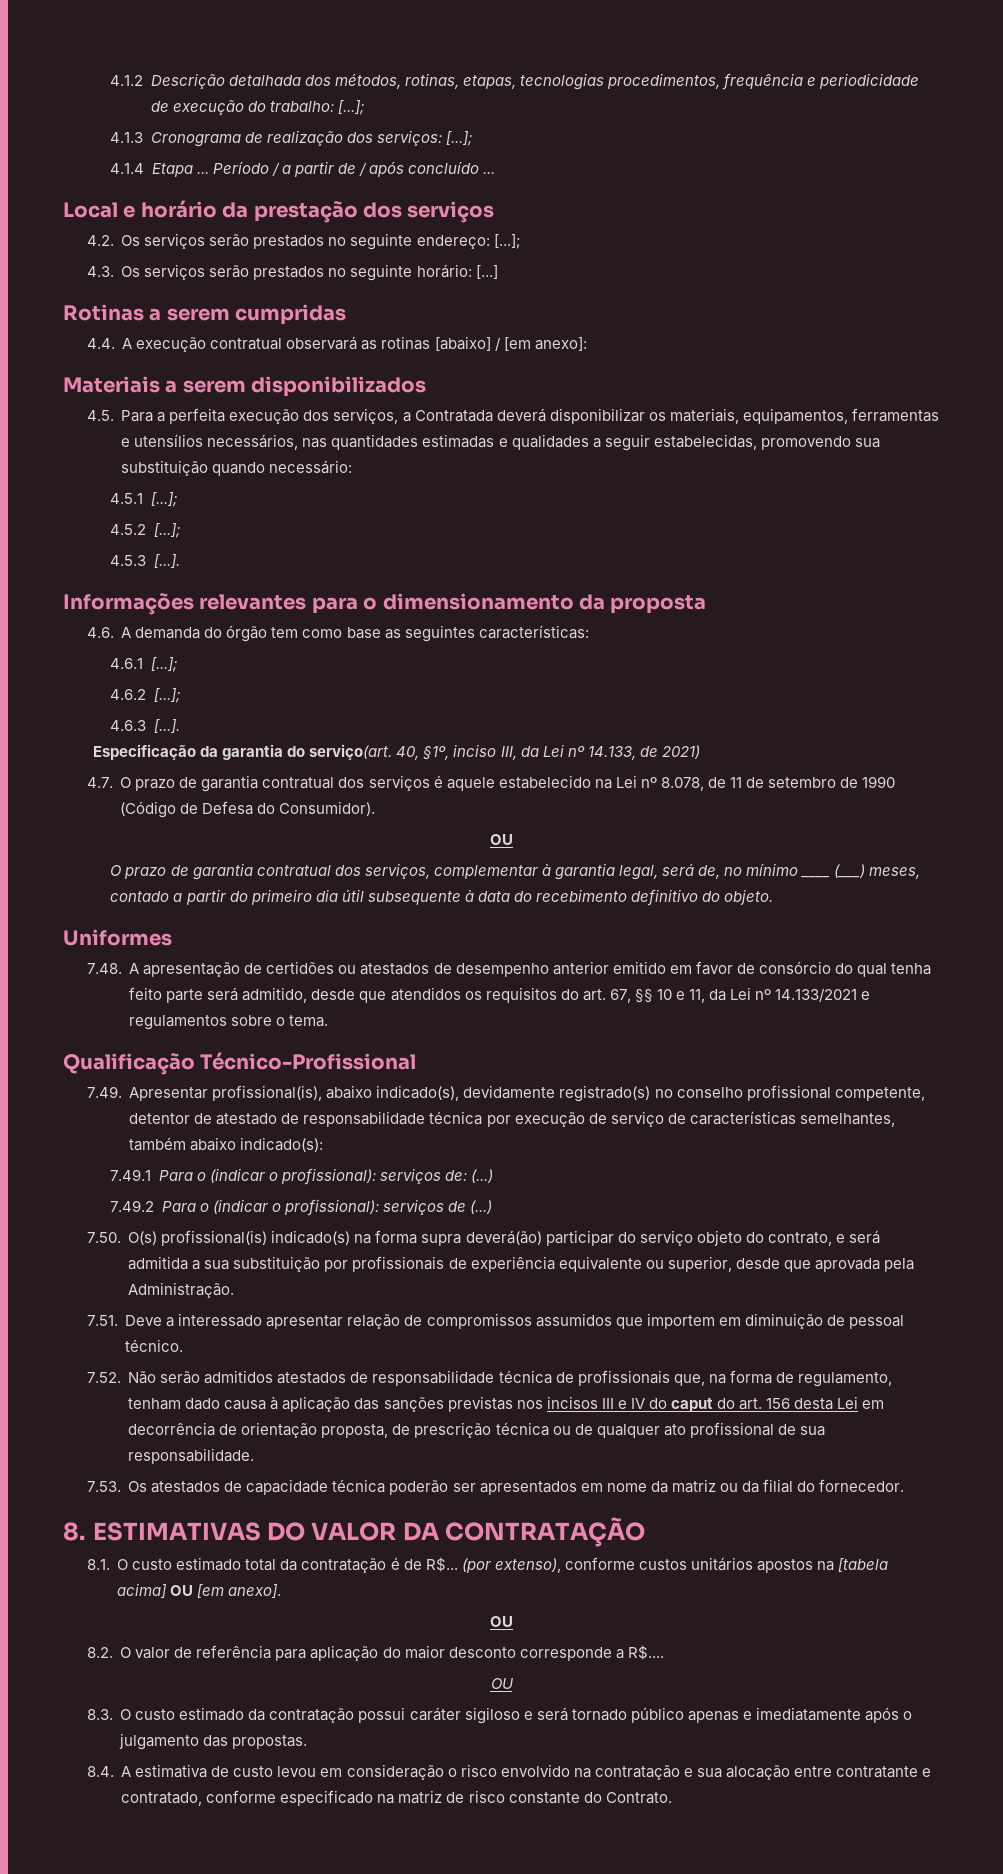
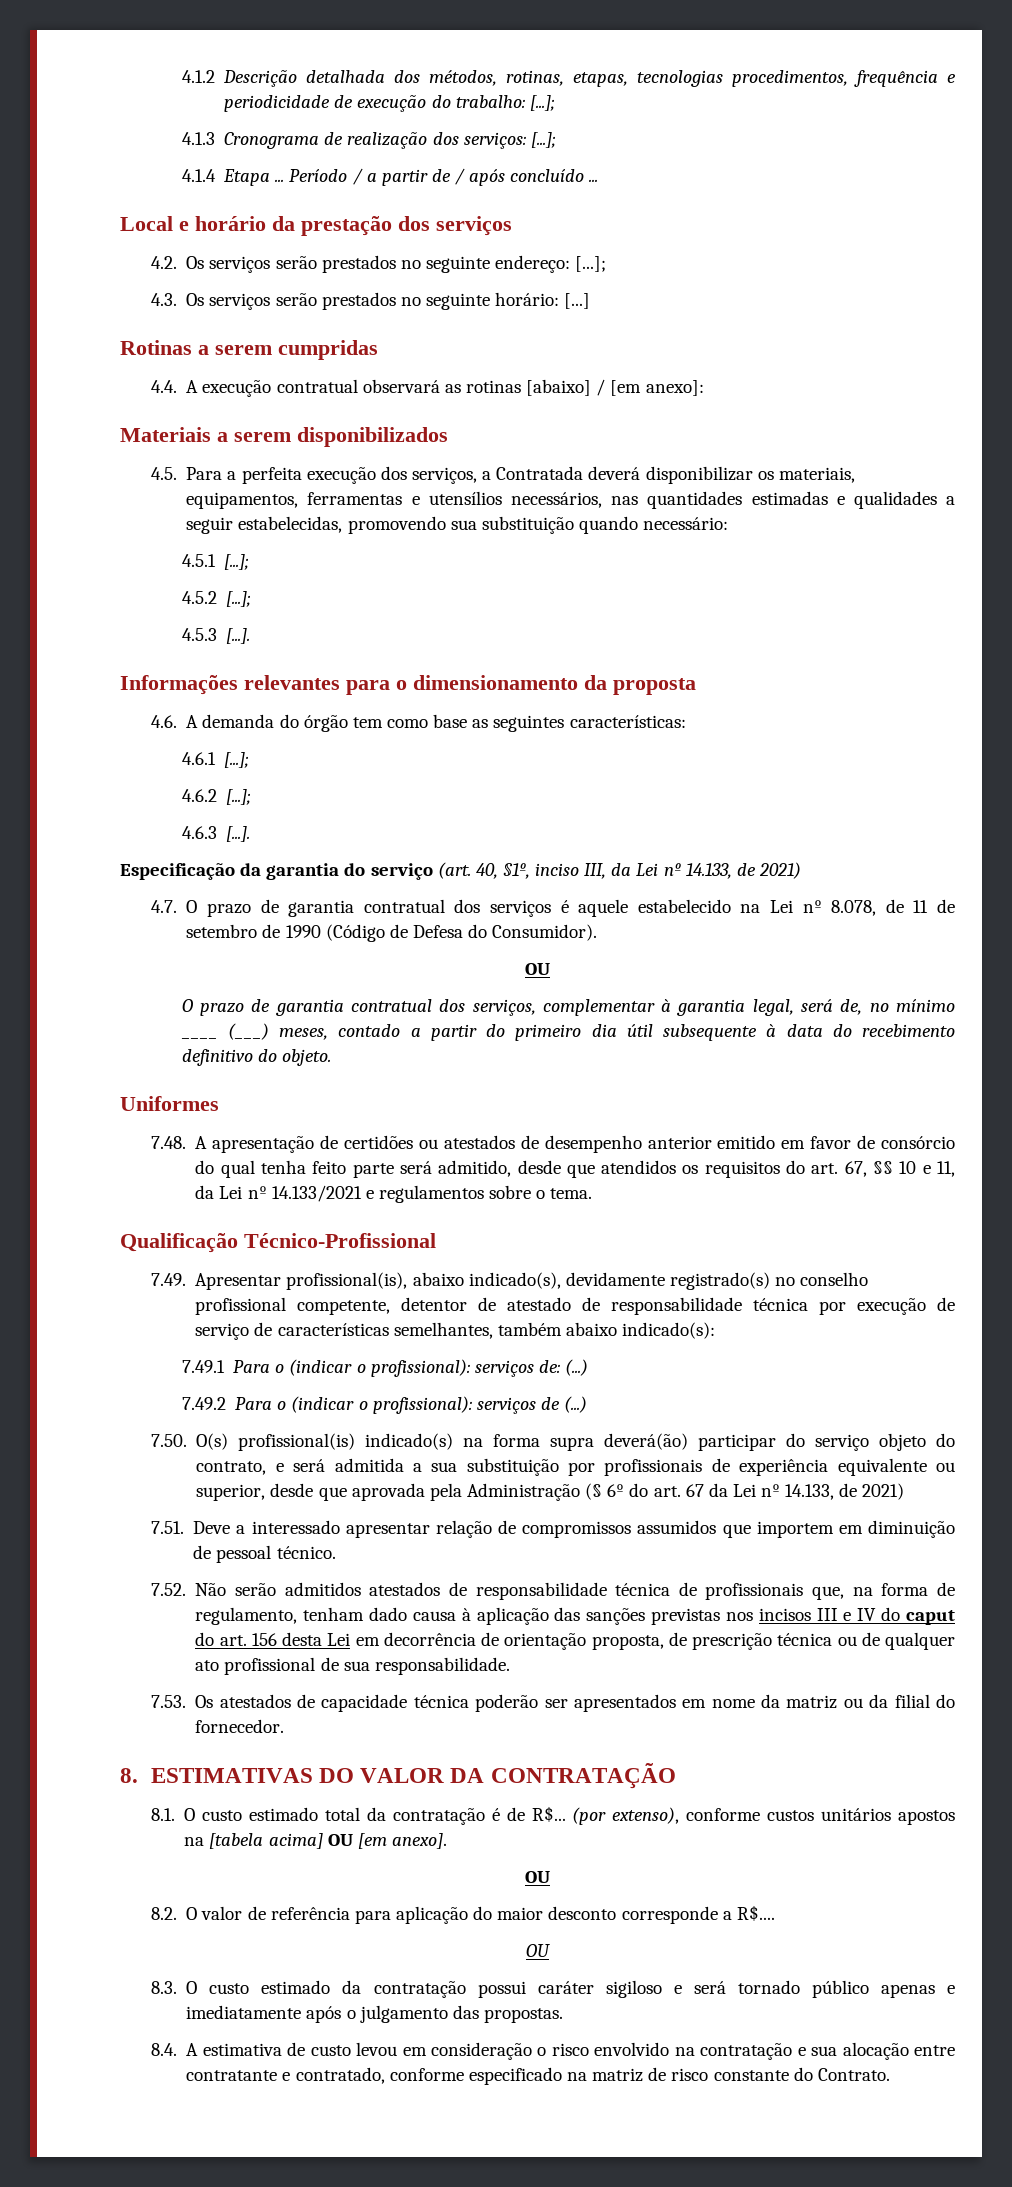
- Especificação da garantia do serviço(art. 40, §1º, inciso III, da Lei nº 14.133, de 2021)
+ Especificação da garantia do serviço (art. 40, §1º, inciso III, da Lei nº 14.133, de 2021)
- 7.50. O(s) profissional(is) indicado(s) na forma supra deverá(ão) participar do serviço objeto do contrato, e será admitida a sua substituição por profissionais de experiência equivalente ou superior, desde que aprovada pela Administração.
+ 7.50. O(s) profissional(is) indicado(s) na forma supra deverá(ão) participar do serviço objeto do contrato, e será admitida a sua substituição por profissionais de experiência equivalente ou superior, desde que aprovada pela Administração (§ 6º do art. 67 da Lei nº 14.133, de 2021)

